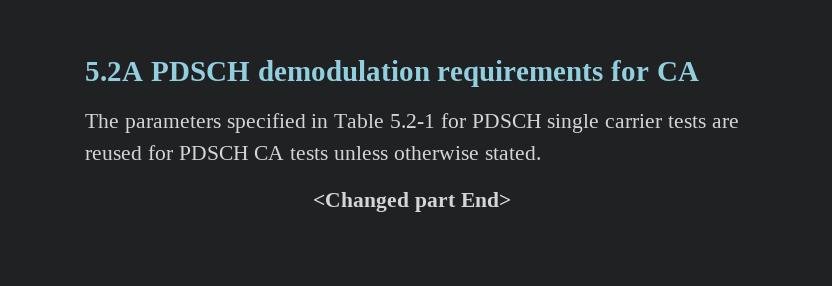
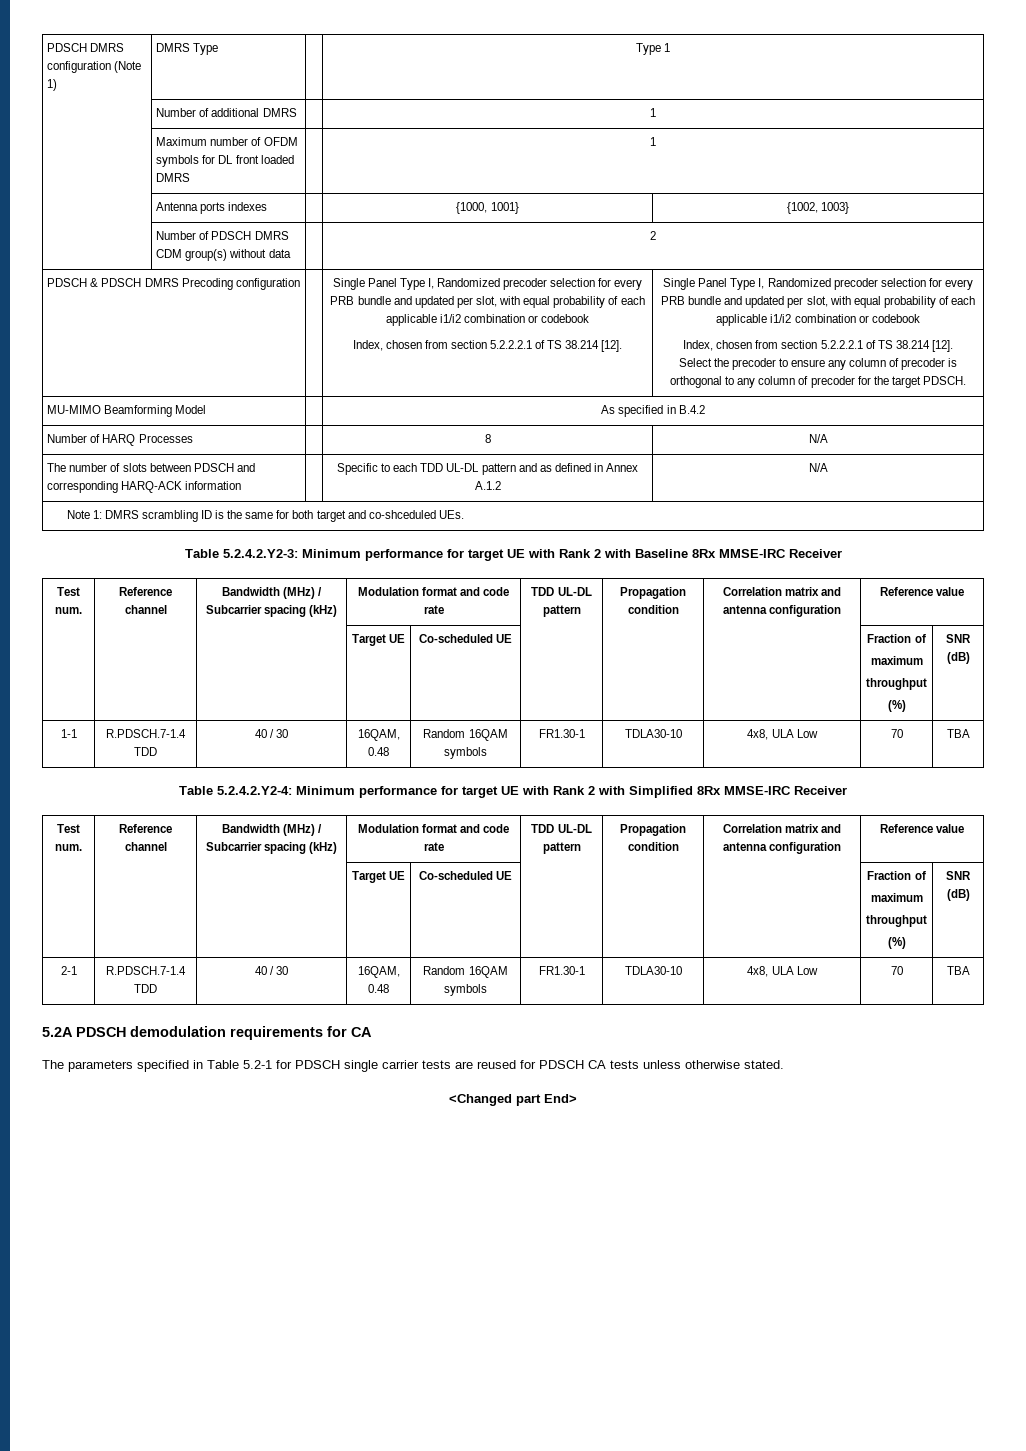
+ PDSCH DMRS configuration (Note 1) | DMRS Type | | Type 1
+ | Number of additional DMRS | | 1
+ | Maximum number of OFDM symbols for DL front loaded DMRS | | 1
+ | Antenna ports indexes | | {1000, 1001} | {1002, 1003}
+ | Number of PDSCH DMRS CDM group(s) without data | | 2
+ PDSCH & PDSCH DMRS Precoding configuration | | Single Panel Type I, Randomized precoder selection for every PRB bundle and updated per slot, with equal probability of each applicable i1/i2 combination or codebook
+ Index, chosen from section 5.2.2.2.1 of TS 38.214 [12]. | Single Panel Type I, Randomized precoder selection for every PRB bundle and updated per slot, with equal probability of each applicable i1/i2 combination or codebook
+ Index, chosen from section 5.2.2.2.1 of TS 38.214 [12].
+ Select the precoder to ensure any column of precoder is orthogonal to any column of precoder for the target PDSCH.
+ MU-MIMO Beamforming Model | | As specified in B.4.2
+ Number of HARQ Processes | | 8 | N/A
+ The number of slots between PDSCH and corresponding HARQ-ACK information | | Specific to each TDD UL-DL pattern and as defined in Annex A.1.2 | N/A
+ Note 1: DMRS scrambling ID is the same for both target and co-shceduled UEs.
+ Table 5.2.4.2.Y2-3: Minimum performance for target UE with Rank 2 with Baseline 8Rx MMSE-IRC Receiver
+ Test num. | Reference channel | Bandwidth (MHz) / Subcarrier spacing (kHz) | Modulation format and code rate | TDD UL-DL pattern | Propagation condition | Correlation matrix and antenna configuration | Reference value
+ | | | Target UE | Co-scheduled UE | | | | Fraction of
+ maximum
+ throughput
+ (%) | SNR (dB)
+ 1-1 | R.PDSCH.7-1.4 TDD | 40 / 30 | 16QAM, 0.48 | Random 16QAM symbols | FR1.30-1 | TDLA30-10 | 4x8, ULA Low | 70 | TBA
+ Table 5.2.4.2.Y2-4: Minimum performance for target UE with Rank 2 with Simplified 8Rx MMSE-IRC Receiver
+ Test num. | Reference channel | Bandwidth (MHz) / Subcarrier spacing (kHz) | Modulation format and code rate | TDD UL-DL pattern | Propagation condition | Correlation matrix and antenna configuration | Reference value
+ | | | Target UE | Co-scheduled UE | | | | Fraction of
+ maximum
+ throughput
+ (%) | SNR (dB)
+ 2-1 | R.PDSCH.7-1.4 TDD | 40 / 30 | 16QAM, 0.48 | Random 16QAM symbols | FR1.30-1 | TDLA30-10 | 4x8, ULA Low | 70 | TBA

